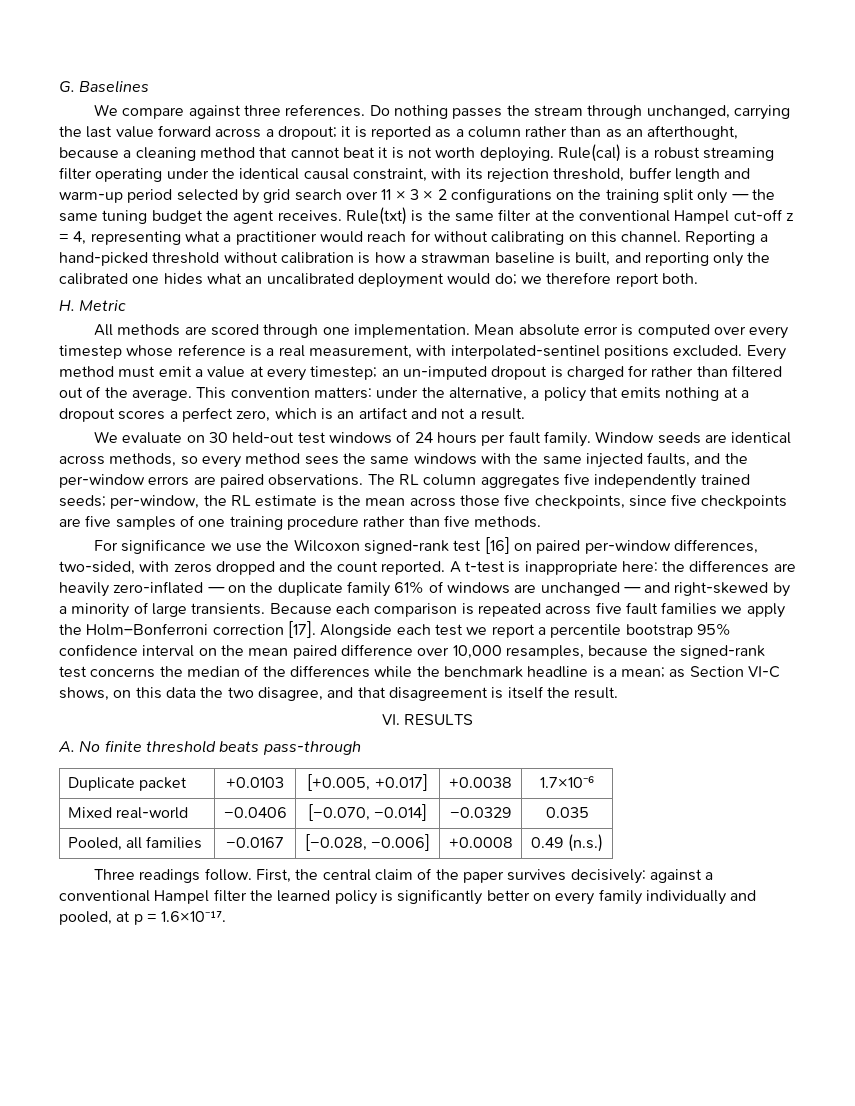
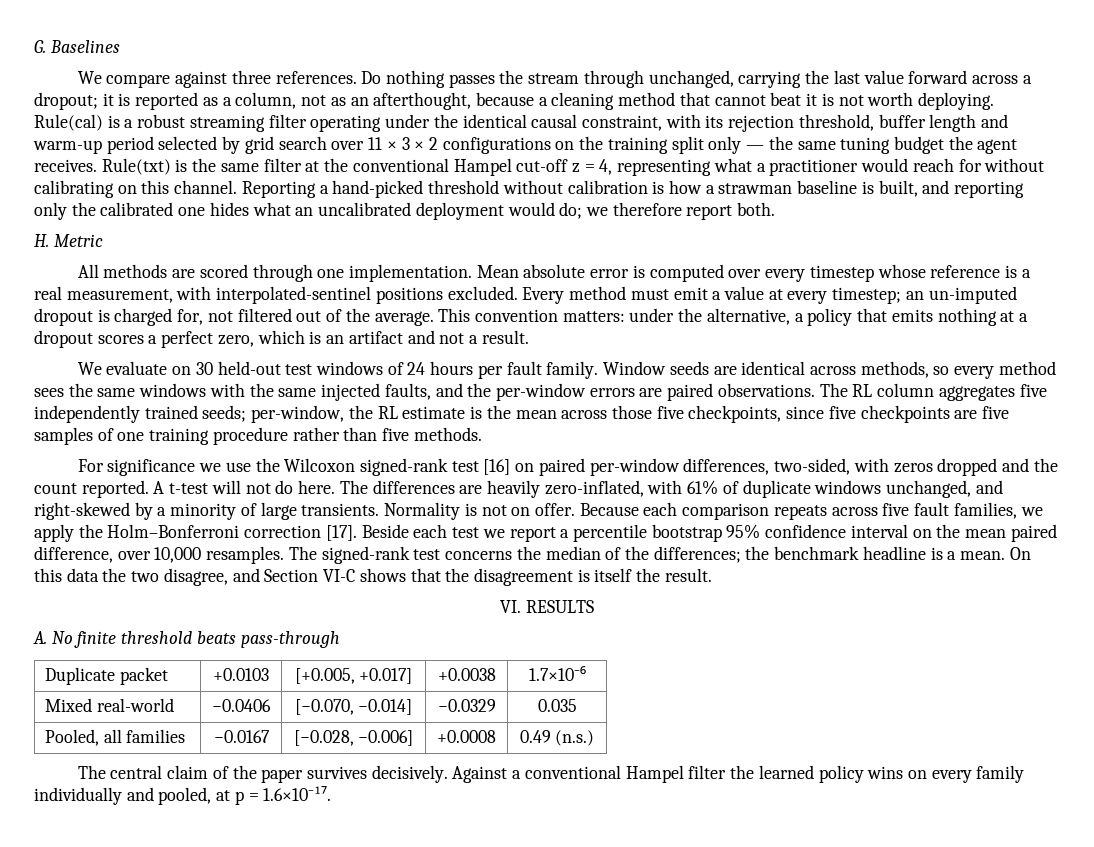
- Do nothing passes the stream through unchanged, carrying the last value forward across a dropout; it is reported as a column rather than as an afterthought, because a cleaning method that cannot beat it is not worth deploying.
+ Do nothing passes the stream through unchanged, carrying the last value forward across a dropout; it is reported as a column, not as an afterthought, because a cleaning method that cannot beat it is not worth deploying.
- Every method must emit a value at every timestep; an un-imputed dropout is charged for rather than filtered out of the average.
+ Every method must emit a value at every timestep; an un-imputed dropout is charged for, not filtered out of the average.
- A t-test is inappropriate here: the differences are heavily zero-inflated — on the duplicate family 61% of windows are unchanged — and right-skewed by a minority of large transients.
+ A t-test will not do here. The differences are heavily zero-inflated, with 61% of duplicate windows unchanged, and right-skewed by a minority of large transients.
+ Normality is not on offer.
- Because each comparison is repeated across five fault families we apply the Holm–Bonferroni correction [17].
+ Because each comparison repeats across five fault families, we apply the Holm–Bonferroni correction [17].
- Alongside each test we report a percentile bootstrap 95% confidence interval on the mean paired difference over 10,000 resamples, because the signed-rank test concerns the median of the differences while the benchmark headline is a mean; as Section VI-C shows, on this data the two disagree, and that disagreement is itself the result.
+ Beside each test we report a percentile bootstrap 95% confidence interval on the mean paired difference, over 10,000 resamples. The signed-rank test concerns the median of the differences; the benchmark headline is a mean. On this data the two disagree, and Section VI-C shows that the disagreement is itself the result.
- Three readings follow. First, the central claim of the paper survives decisively: against a conventional Hampel filter the learned policy is significantly better on every family individually and pooled, at p = 1.6×10⁻¹⁷.
+ The central claim of the paper survives decisively. Against a conventional Hampel filter the learned policy wins on every family individually and pooled, at p = 1.6×10⁻¹⁷.

